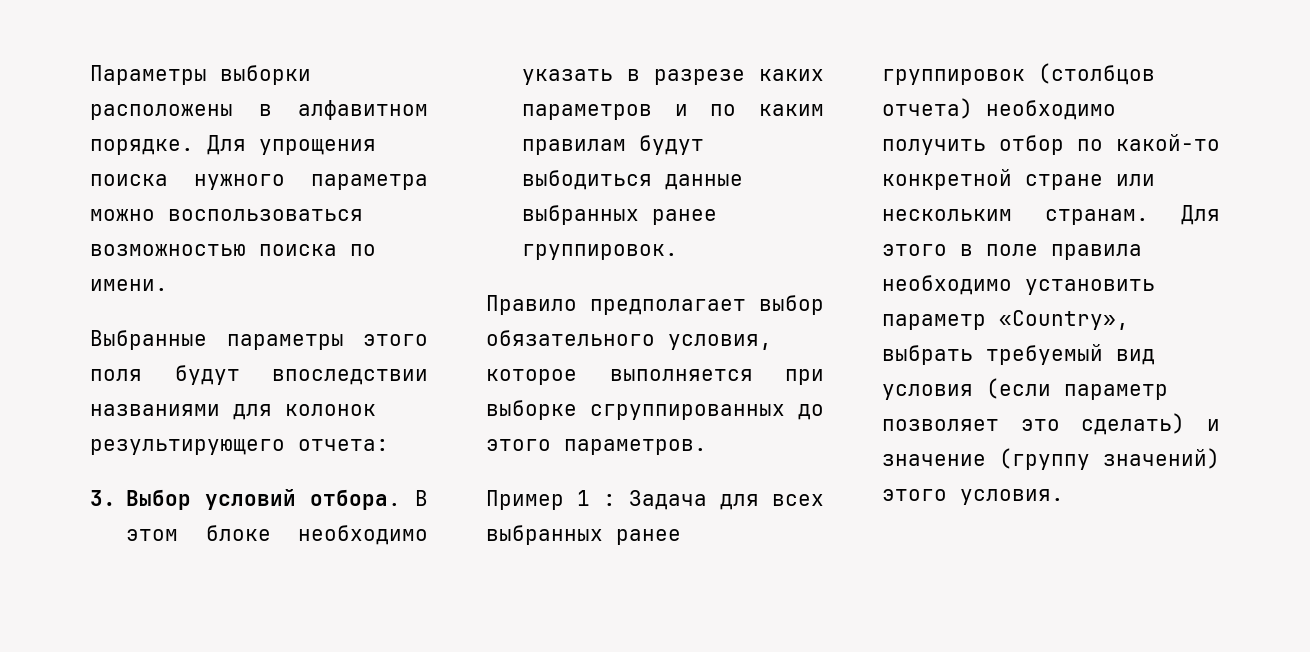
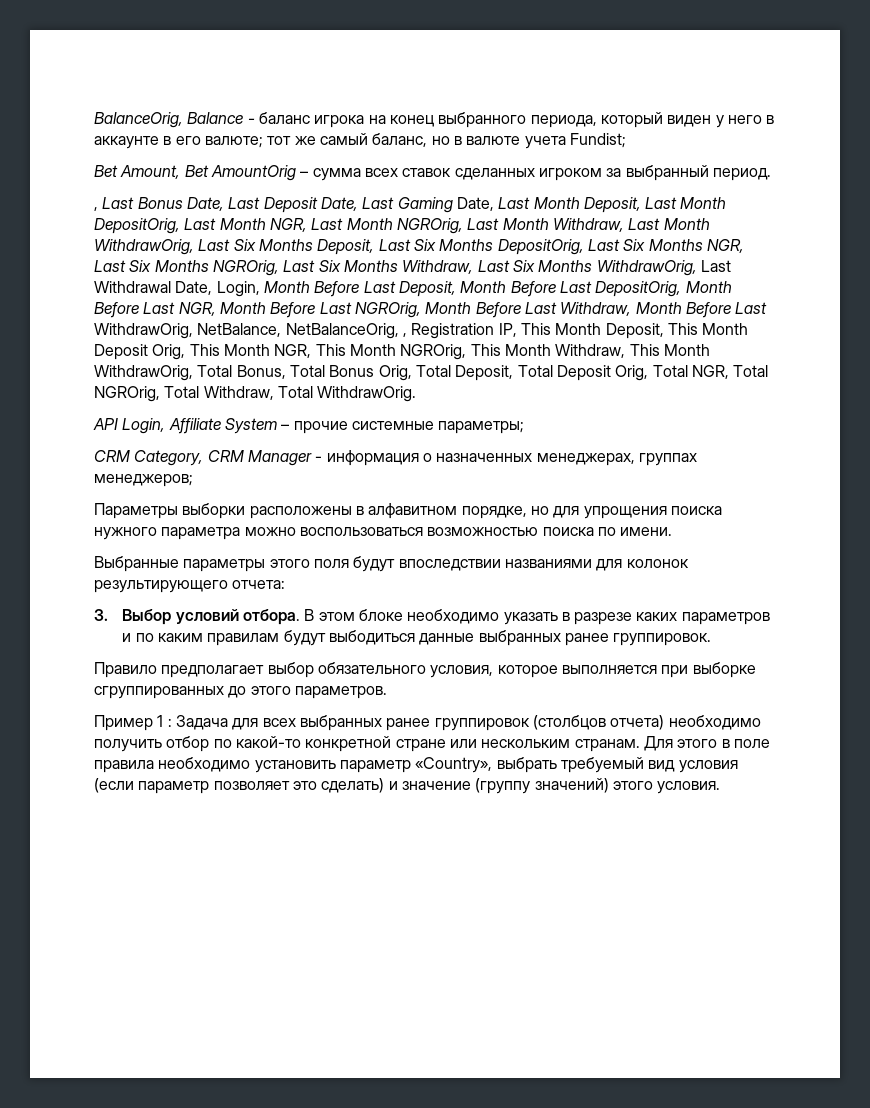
+ BalanceOrig, Balance - баланс игрока на конец выбранного периода, который виден у него в аккаунте в его валюте; тот же самый баланс, но в валюте учета Fundist;
+ Bet Amount, Bet AmountOrig – сумма всех ставок сделанных игроком за выбранный период.
+ , Last Bonus Date, Last Deposit Date, Last Gaming Date, Last Month Deposit, Last Month DepositOrig, Last Month NGR, Last Month NGROrig, Last Month Withdraw, Last Month WithdrawOrig, Last Six Months Deposit, Last Six Months DepositOrig, Last Six Months NGR, Last Six Months NGROrig, Last Six Months Withdraw, Last Six Months WithdrawOrig, Last Withdrawal Date, Login, Month Before Last Deposit, Month Before Last DepositOrig, Month Before Last NGR, Month Before Last NGROrig, Month Before Last Withdraw, Month Before Last WithdrawOrig, NetBalance, NetBalanceOrig, , Registration IP, This Month Deposit, This Month Deposit Orig, This Month NGR, This Month NGROrig, This Month Withdraw, This Month WithdrawOrig, Total Bonus, Total Bonus Orig, Total Deposit, Total Deposit Orig, Total NGR, Total NGROrig, Total Withdraw, Total WithdrawOrig.
+ API Login, Affiliate System – прочие системные параметры;
+ CRM Category, CRM Manager - информация о назначенных менеджерах, группах менеджеров;
- Параметры выборки расположены в алфавитном порядке. Для упрощения поиска нужного параметра можно воспользоваться возможностью поиска по имени.
+ Параметры выборки расположены в алфавитном порядке, но для упрощения поиска нужного параметра можно воспользоваться возможностью поиска по имени.

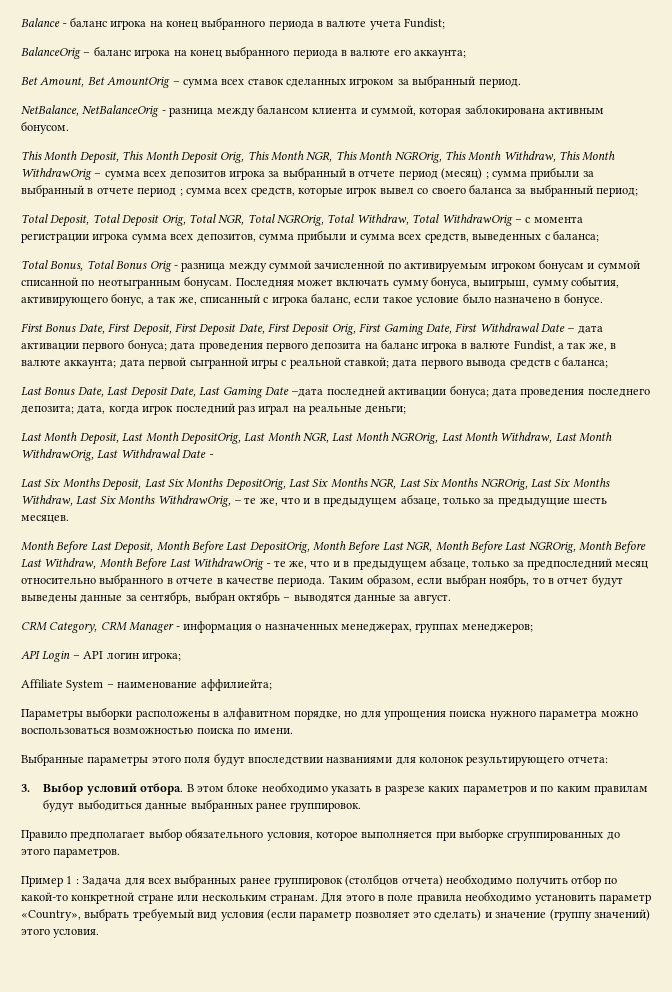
- BalanceOrig, Balance - баланс игрока на конец выбранного периода, который виден у него в аккаунте в его валюте; тот же самый баланс, но в валюте учета Fundist;
+ Balance - баланс игрока на конец выбранного периода в валюте учета Fundist;
+ BalanceOrig – баланс игрока на конец выбранного периода в валюте его аккаунта;
- , Last Bonus Date, Last Deposit Date, Last Gaming Date, Last Month Deposit, Last Month DepositOrig, Last Month NGR, Last Month NGROrig, Last Month Withdraw, Last Month WithdrawOrig, Last Six Months Deposit, Last Six Months DepositOrig, Last Six Months NGR, Last Six Months NGROrig, Last Six Months Withdraw, Last Six Months WithdrawOrig, Last Withdrawal Date, Login, Month Before Last Deposit, Month Before Last DepositOrig, Month Before Last NGR, Month Before Last NGROrig, Month Before Last Withdraw, Month Before Last WithdrawOrig, NetBalance, NetBalanceOrig, , Registration IP, This Month Deposit, This Month Deposit Orig, This Month NGR, This Month NGROrig, This Month Withdraw, This Month WithdrawOrig, Total Bonus, Total Bonus Orig, Total Deposit, Total Deposit Orig, Total NGR, Total NGROrig, Total Withdraw, Total WithdrawOrig.
- API Login, Affiliate System – прочие системные параметры;
+ NetBalance, NetBalanceOrig - разница между балансом клиента и суммой, которая заблокирована активным бонусом.
+ This Month Deposit, This Month Deposit Orig, This Month NGR, This Month NGROrig, This Month Withdraw, This Month WithdrawOrig – сумма всех депозитов игрока за выбранный в отчете период (месяц) ; сумма прибыли за выбранный в отчете период ; сумма всех средств, которые игрок вывел со своего баланса за выбранный период;
+ Total Deposit, Total Deposit Orig, Total NGR, Total NGROrig, Total Withdraw, Total WithdrawOrig – с момента регистрации игрока сумма всех депозитов, сумма прибыли и сумма всех средств, выведенных с баланса;
+ Total Bonus, Total Bonus Orig - разница между суммой зачисленной по активируемым игроком бонусам и суммой списанной по неотыгранным бонусам. Последняя может включать сумму бонуса, выигрыш, сумму события, активирующего бонус, а так же, списанный с игрока баланс, если такое условие было назначено в бонусе.
+ First Bonus Date, First Deposit, First Deposit Date, First Deposit Orig, First Gaming Date, First Withdrawal Date – дата активации первого бонуса; дата проведения первого депозита на баланс игрока в валюте Fundist, а так же, в валюте аккаунта; дата первой сыгранной игры с реальной ставкой; дата первого вывода средств с баланса;
+ Last Bonus Date, Last Deposit Date, Last Gaming Date –дата последней активации бонуса; дата проведения последнего депозита; дата, когда игрок последний раз играл на реальные деньги;
+ Last Month Deposit, Last Month DepositOrig, Last Month NGR, Last Month NGROrig, Last Month Withdraw, Last Month WithdrawOrig, Last Withdrawal Date -
+ Last Six Months Deposit, Last Six Months DepositOrig, Last Six Months NGR, Last Six Months NGROrig, Last Six Months Withdraw, Last Six Months WithdrawOrig, – те же, что и в предыдущем абзаце, только за предыдущие шесть месяцев.
+ Month Before Last Deposit, Month Before Last DepositOrig, Month Before Last NGR, Month Before Last NGROrig, Month Before Last Withdraw, Month Before Last WithdrawOrig - те же, что и в предыдущем абзаце, только за предпоследний месяц относительно выбранного в отчете в качестве периода. Таким образом, если выбран ноябрь, то в отчет будут выведены данные за сентябрь, выбран октябрь – выводятся данные за август.
+ API Login – API логин игрока;
+ Affiliate System – наименование аффилиейта;

